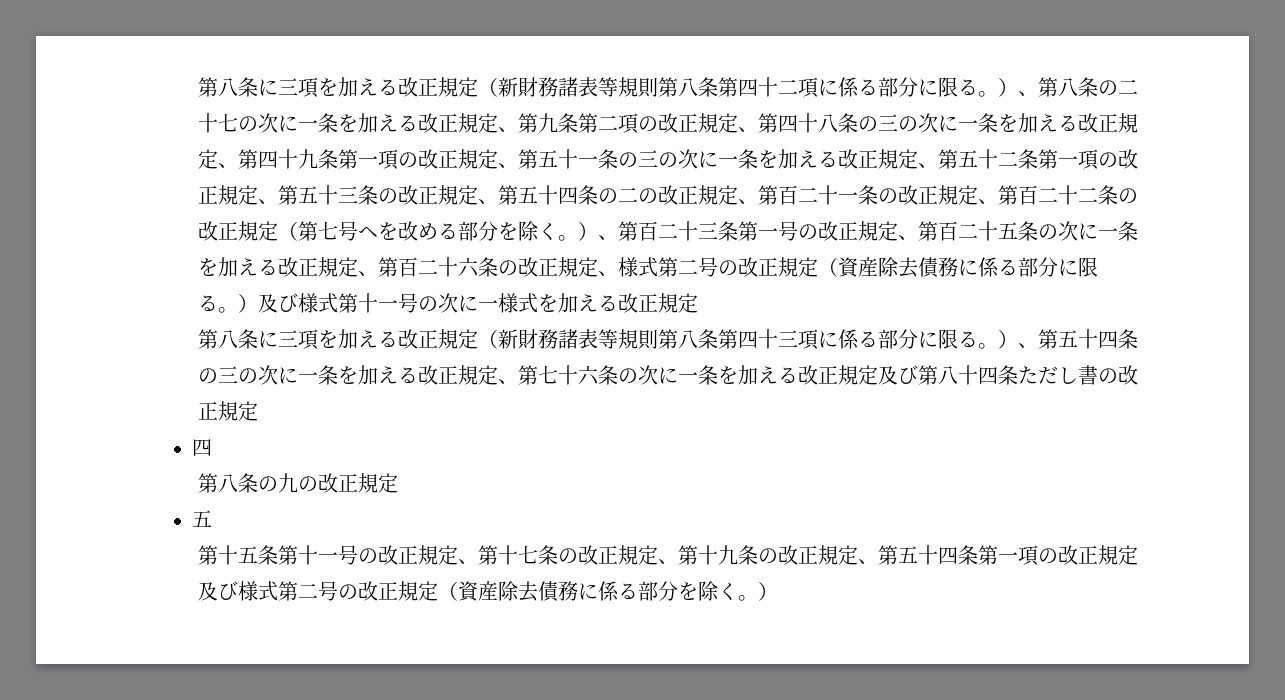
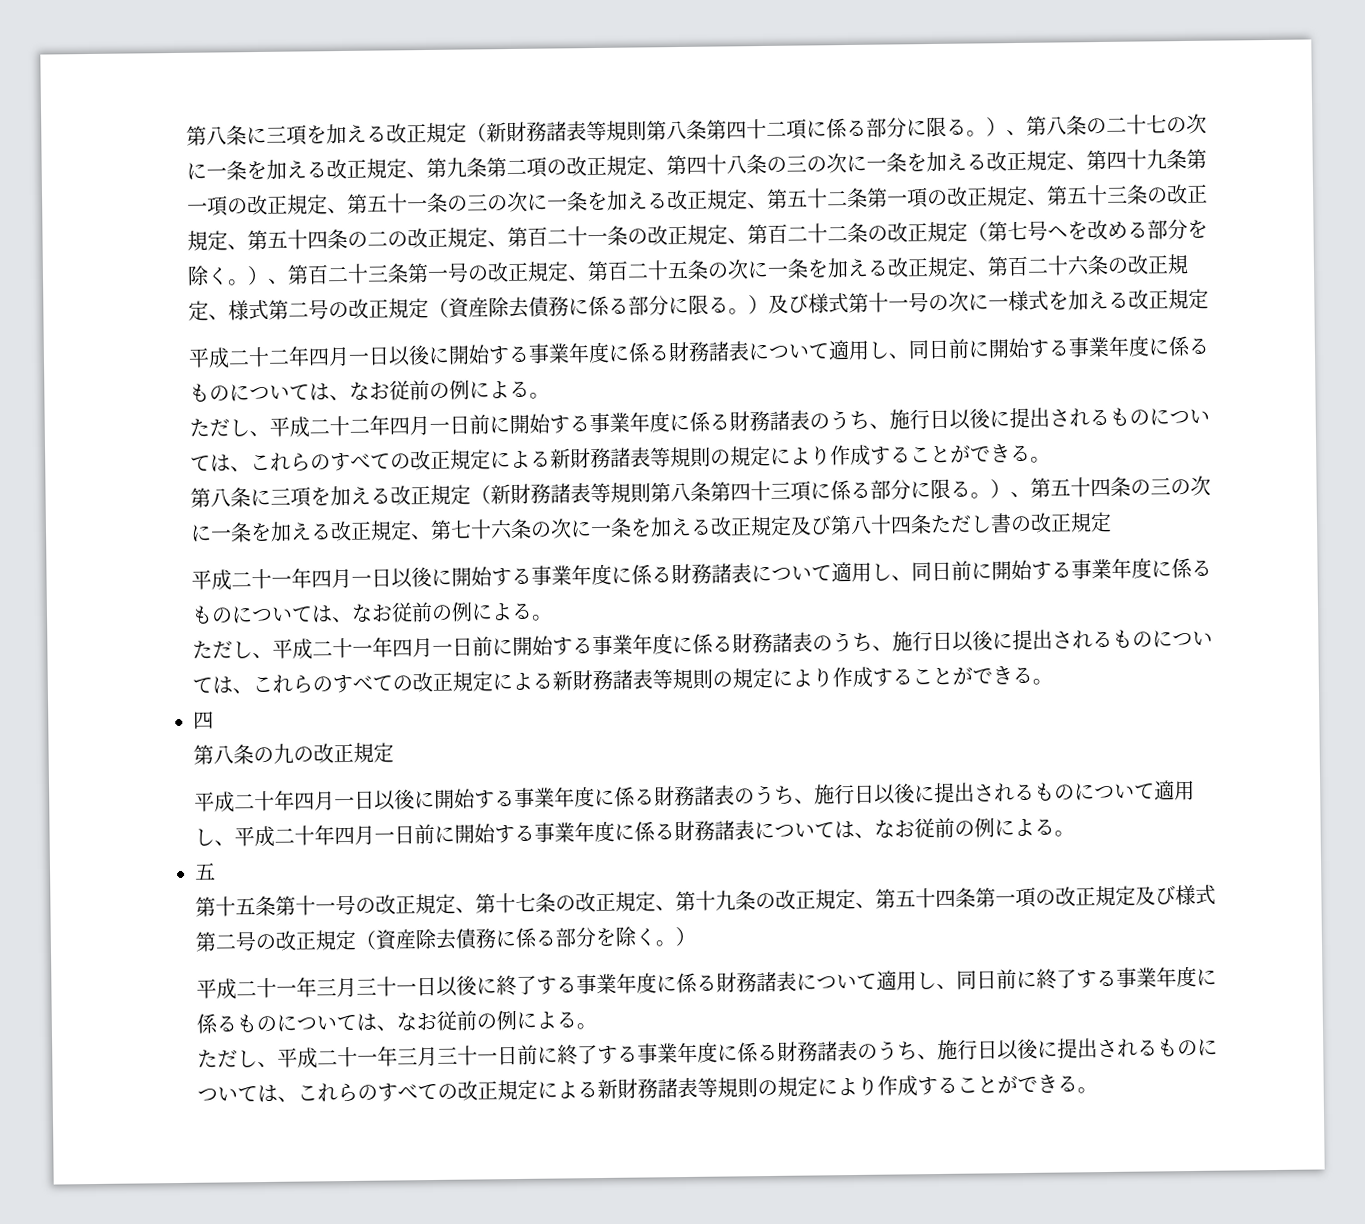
+ 平成二十二年四月一日以後に開始する事業年度に係る財務諸表について適用し、同日前に開始する事業年度に係るものについては、なお従前の例による。
+ ただし、平成二十二年四月一日前に開始する事業年度に係る財務諸表のうち、施行日以後に提出されるものについては、これらのすべての改正規定による新財務諸表等規則の規定により作成することができる。
+ 平成二十一年四月一日以後に開始する事業年度に係る財務諸表について適用し、同日前に開始する事業年度に係るものについては、なお従前の例による。
+ ただし、平成二十一年四月一日前に開始する事業年度に係る財務諸表のうち、施行日以後に提出されるものについては、これらのすべての改正規定による新財務諸表等規則の規定により作成することができる。
+ 平成二十年四月一日以後に開始する事業年度に係る財務諸表のうち、施行日以後に提出されるものについて適用し、平成二十年四月一日前に開始する事業年度に係る財務諸表については、なお従前の例による。
+ 平成二十一年三月三十一日以後に終了する事業年度に係る財務諸表について適用し、同日前に終了する事業年度に係るものについては、なお従前の例による。
+ ただし、平成二十一年三月三十一日前に終了する事業年度に係る財務諸表のうち、施行日以後に提出されるものについては、これらのすべての改正規定による新財務諸表等規則の規定により作成することができる。

